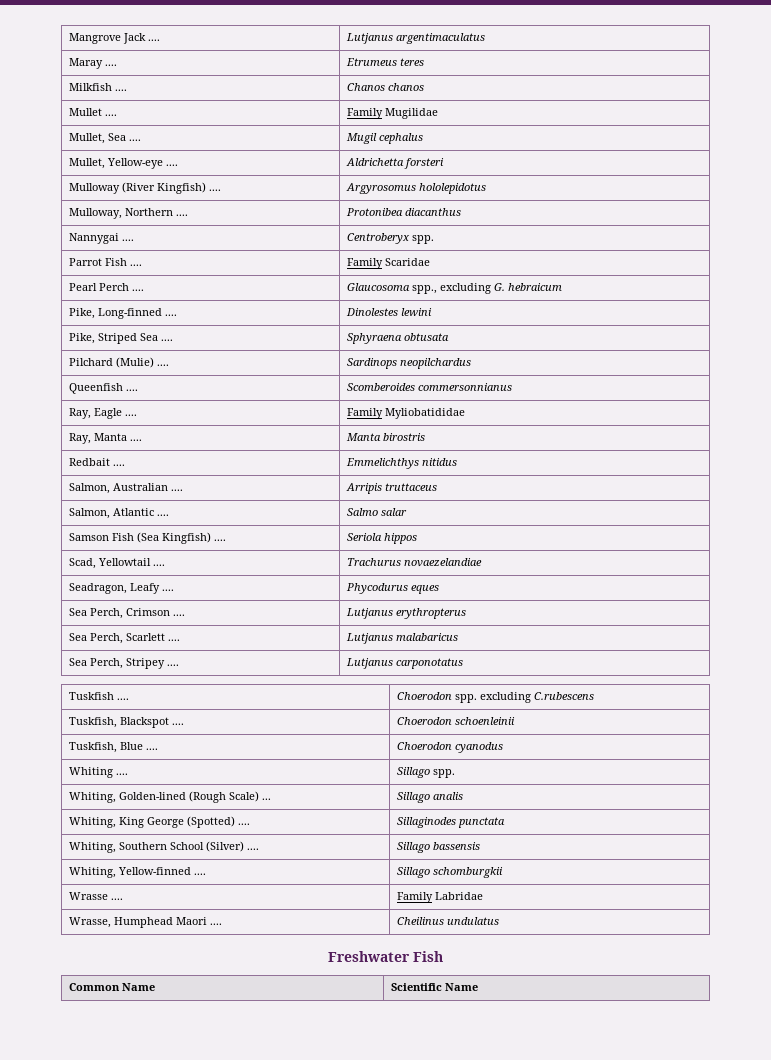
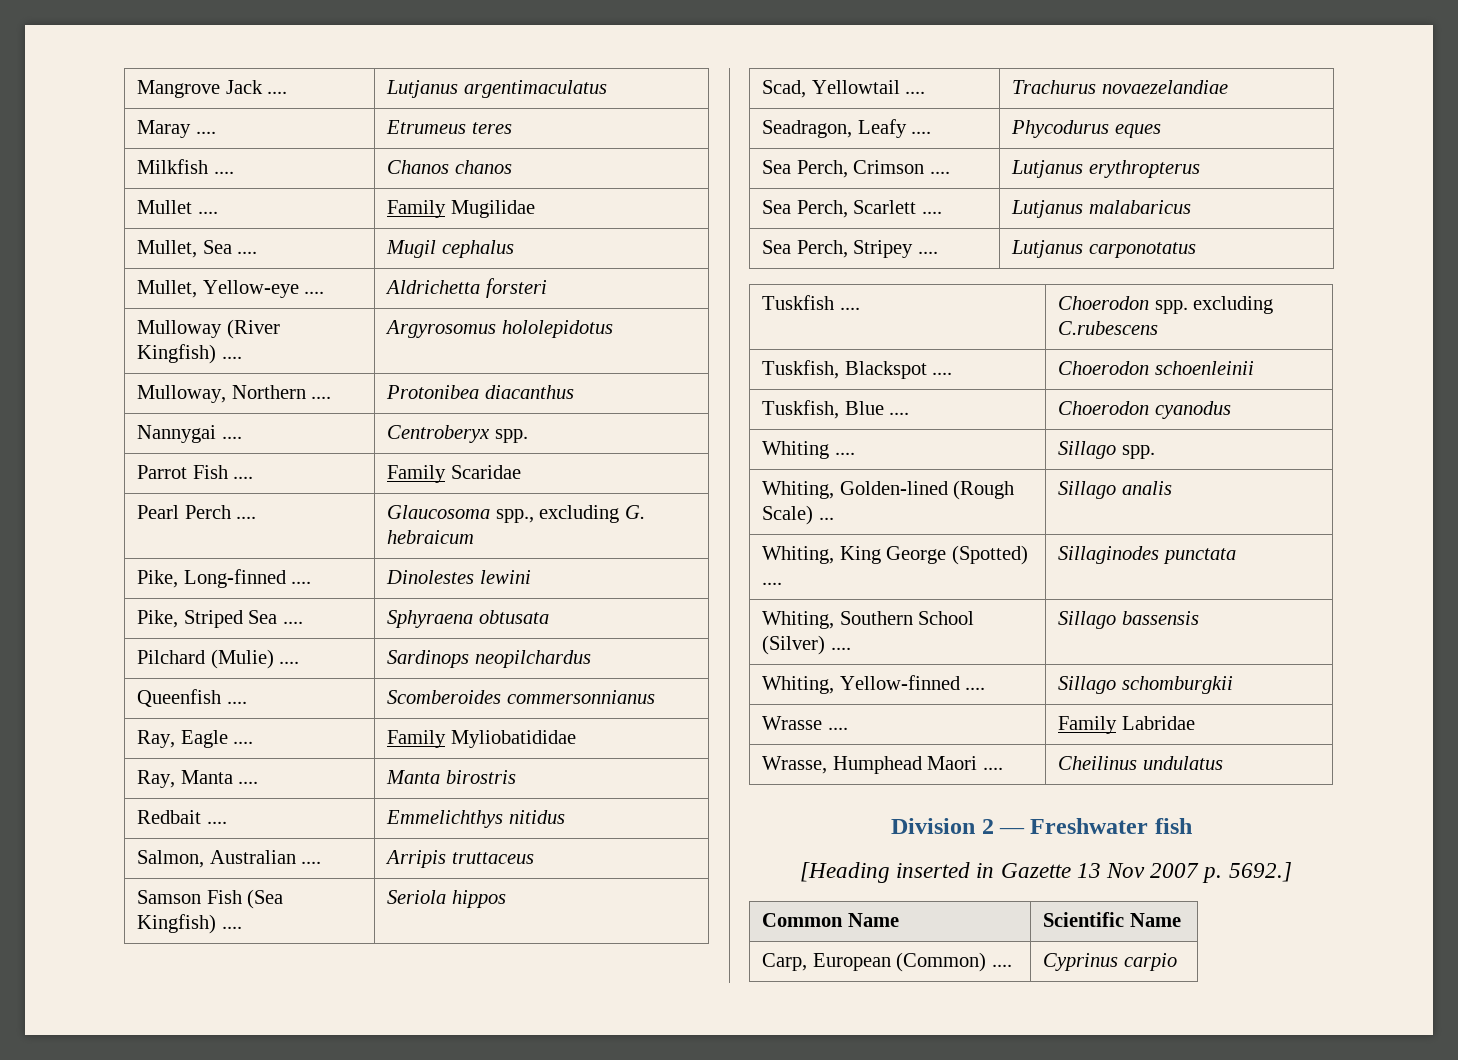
- Salmon, Atlantic .... | Salmo salar
- Freshwater Fish
+ Division 2 — Freshwater fish
+ [Heading inserted in Gazette 13 Nov 2007 p. 5692.]
  Common Name | Scientific Name
+ Carp, European (Common) .... | Cyprinus carpio

